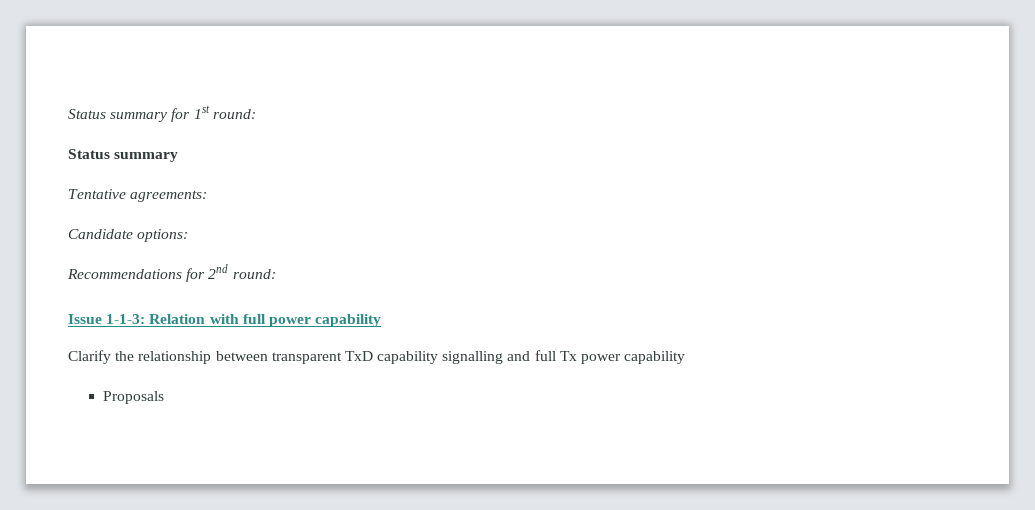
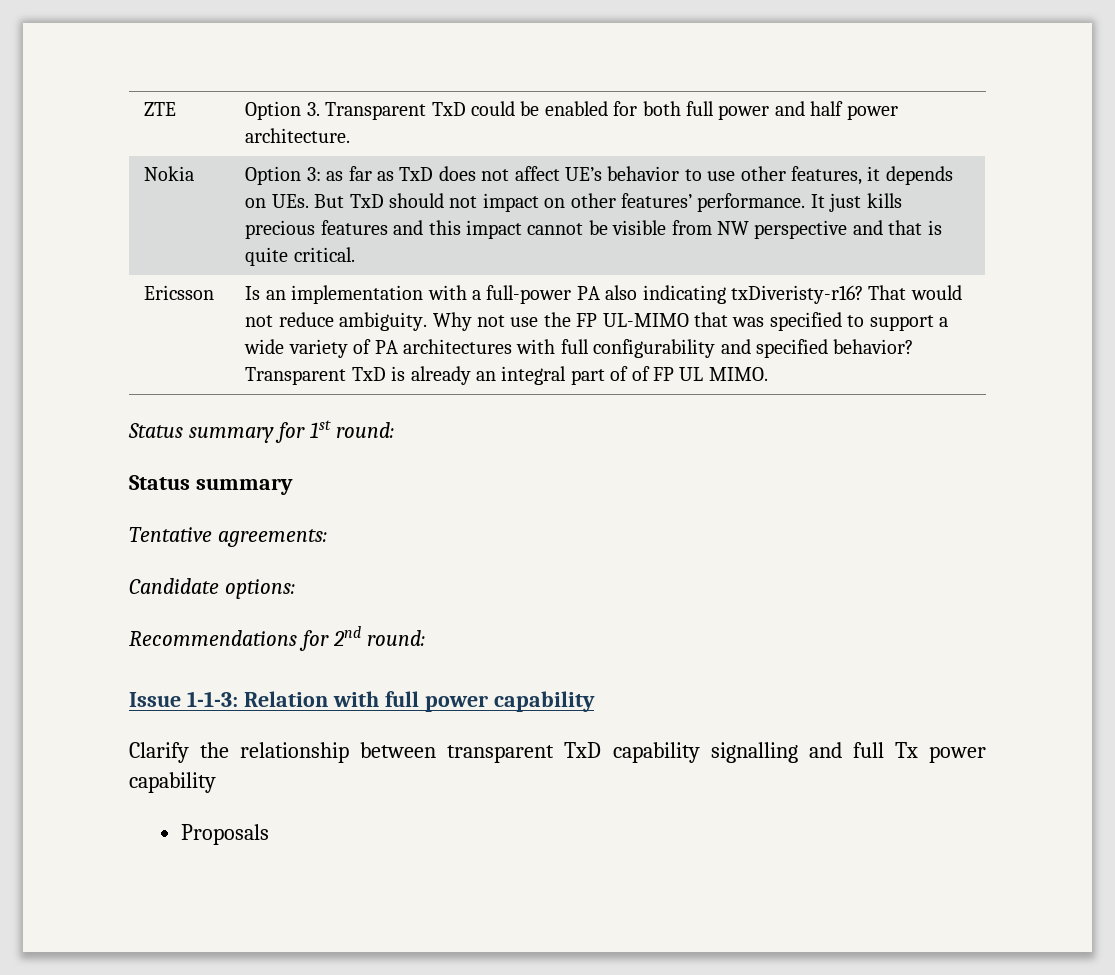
+ ZTE | Option 3. Transparent TxD could be enabled for both full power and half power architecture.
+ Nokia | Option 3: as far as TxD does not affect UE’s behavior to use other features, it depends on UEs. But TxD should not impact on other features’ performance. It just kills precious features and this impact cannot be visible from NW perspective and that is quite critical.
+ Ericsson | Is an implementation with a full-power PA also indicating txDiveristy-r16? That would not reduce ambiguity. Why not use the FP UL-MIMO that was specified to support a wide variety of PA architectures with full configurability and specified behavior? Transparent TxD is already an integral part of of FP UL MIMO.

